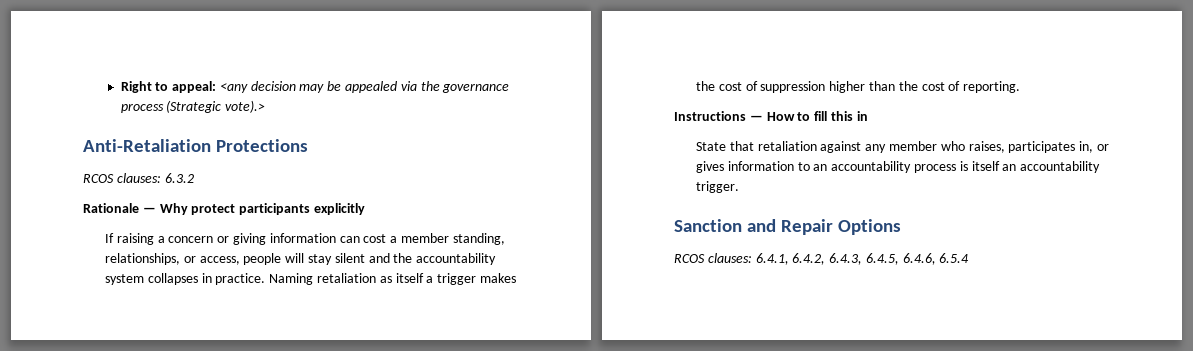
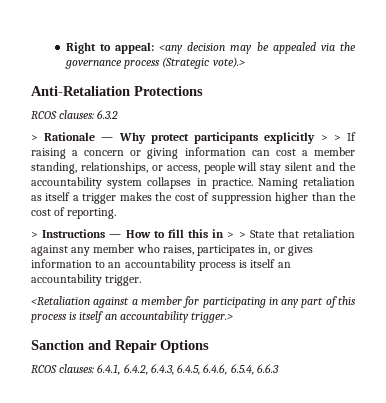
- Rationale — Why protect participants explicitly
- If raising a concern or giving information can cost a member standing, relationships, or access, people will stay silent and the accountability system collapses in practice.
+ > Rationale — Why protect participants explicitly > > If raising a concern or giving information can cost a member standing, relationships, or access, people will stay silent and the accountability system collapses in practice.
- Instructions — How to fill this in
- State that retaliation against any member who raises, participates in, or gives information to an accountability process is itself an accountability trigger.
+ > Instructions — How to fill this in > > State that retaliation against any member who raises, participates in, or gives information to an accountability process is itself an accountability trigger.
+ <Retaliation against a member for participating in any part of this process is itself an accountability trigger.>
- RCOS clauses: 6.4.1, 6.4.2, 6.4.3, 6.4.5, 6.4.6, 6.5.4
+ RCOS clauses: 6.4.1, 6.4.2, 6.4.3, 6.4.5, 6.4.6, 6.5.4, 6.6.3

